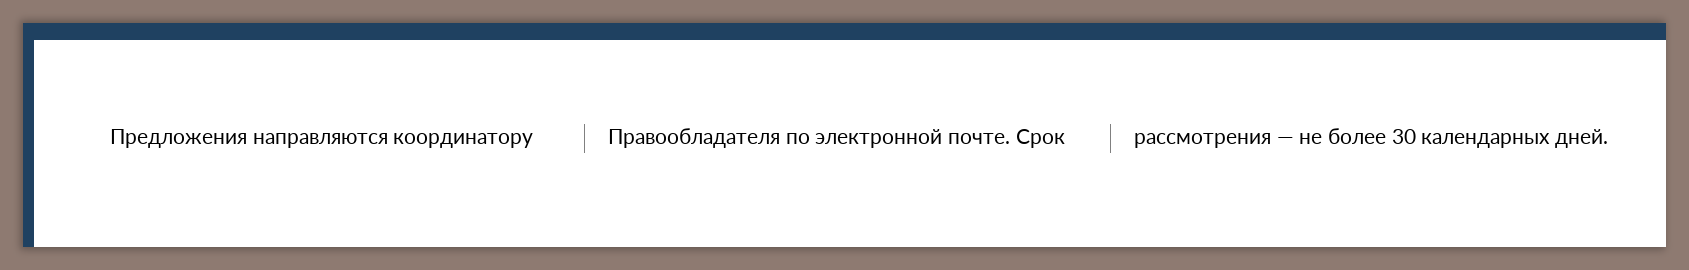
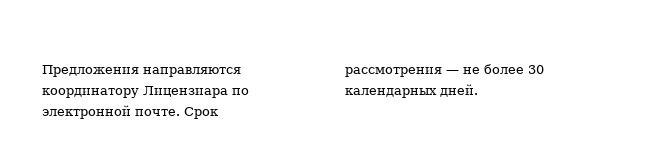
- Предложения направляются координатору Правообладателя по электронной почте.
+ Предложения направляются координатору Лицензиара по электронной почте.

